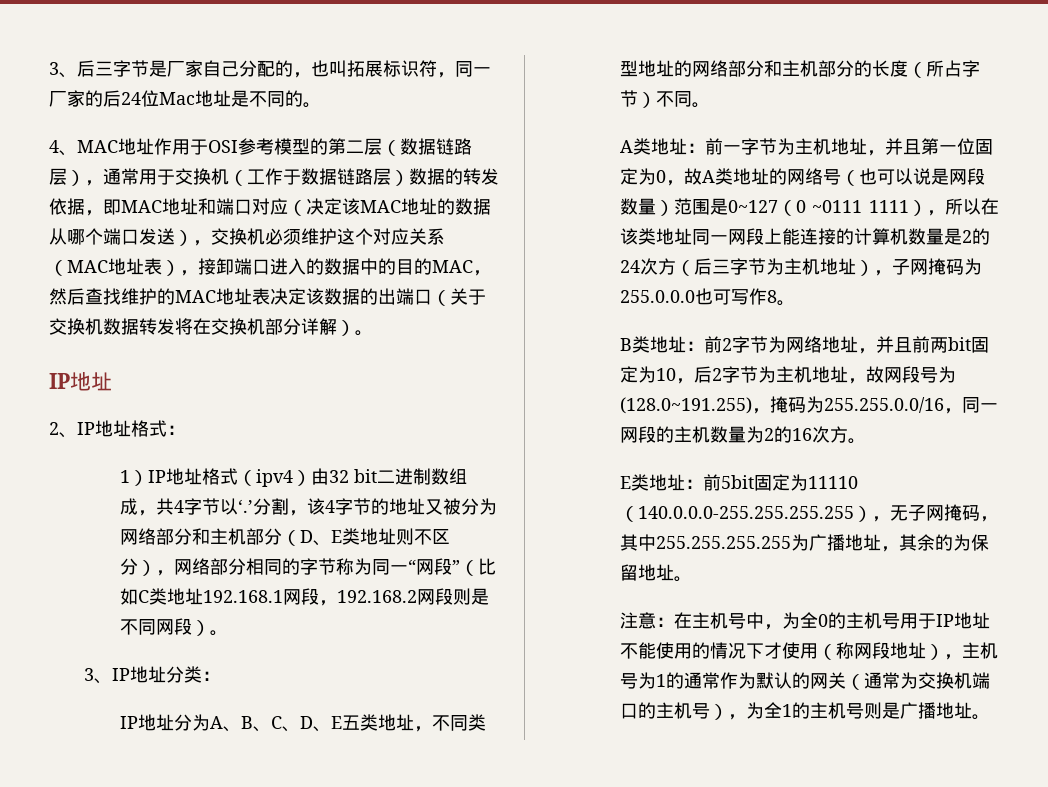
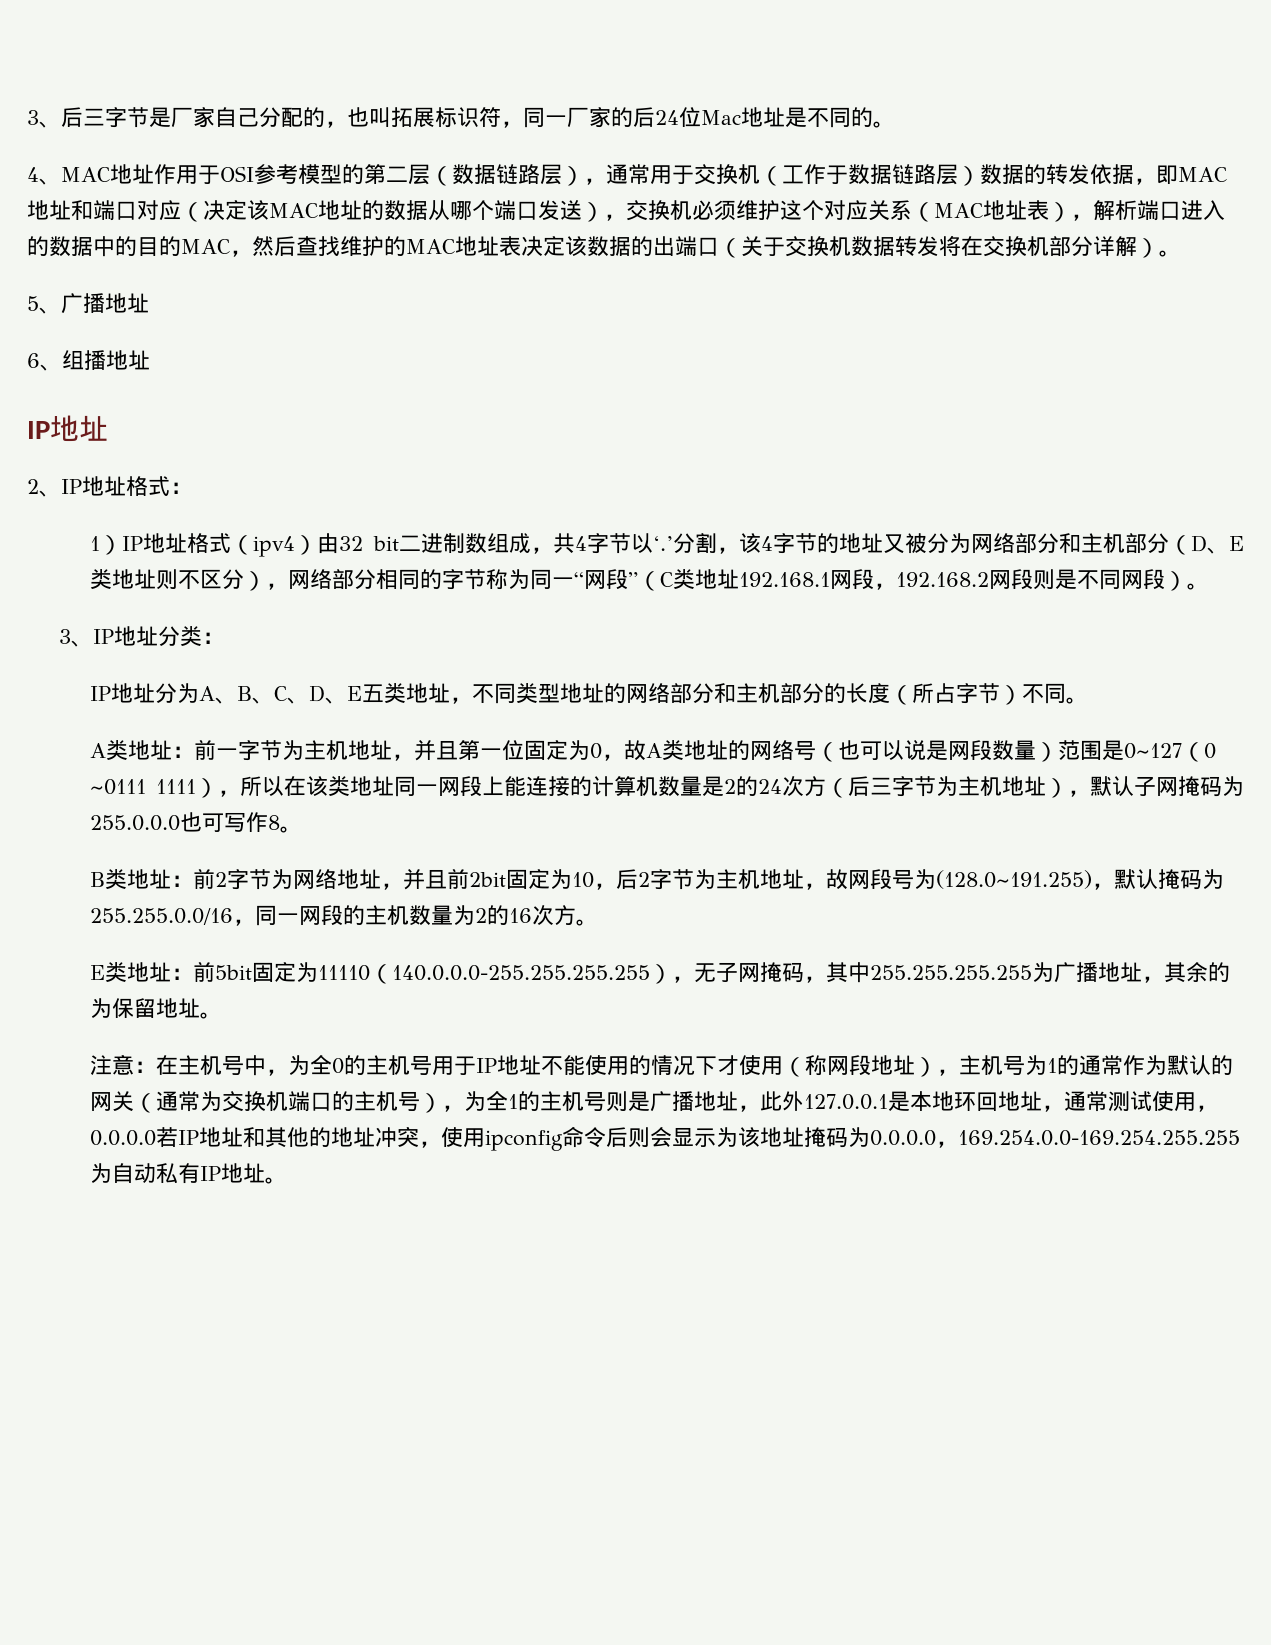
- 4、MAC地址作用于OSI参考模型的第二层（数据链路层），通常用于交换机（工作于数据链路层）数据的转发依据，即MAC地址和端口对应（决定该MAC地址的数据从哪个端口发送），交换机必须维护这个对应关系（MAC地址表），接卸端口进入的数据中的目的MAC，然后查找维护的MAC地址表决定该数据的出端口（关于交换机数据转发将在交换机部分详解）。
+ 4、MAC地址作用于OSI参考模型的第二层（数据链路层），通常用于交换机（工作于数据链路层）数据的转发依据，即MAC地址和端口对应（决定该MAC地址的数据从哪个端口发送），交换机必须维护这个对应关系（MAC地址表），解析端口进入的数据中的目的MAC，然后查找维护的MAC地址表决定该数据的出端口（关于交换机数据转发将在交换机部分详解）。
+ 5、广播地址
+ 6、组播地址
- 分割，该4字节的地址又被分为网络部分和主机部分（D、E类地址则不区分），网络部分相同的字节称为同一“网段”（比如C类地址192.168.1网段，192.168.2网段则是不同网段）。
+ 分割，该4字节的地址又被分为网络部分和主机部分（D、E类地址则不区分），网络部分相同的字节称为同一“网段”（C类地址192.168.1网段，192.168.2网段则是不同网段）。
- A类地址：前一字节为主机地址，并且第一位固定为0，故A类地址的网络号（也可以说是网段数量）范围是0~127（0 ~0111 1111），所以在该类地址同一网段上能连接的计算机数量是2的24次方（后三字节为主机地址），子网掩码为255.0.0.0也可写作8。
+ A类地址：前一字节为主机地址，并且第一位固定为0，故A类地址的网络号（也可以说是网段数量）范围是0~127（0 ~0111 1111），所以在该类地址同一网段上能连接的计算机数量是2的24次方（后三字节为主机地址），默认子网掩码为255.0.0.0也可写作8。
- B类地址：前2字节为网络地址，并且前两bit固定为10，后2字节为主机地址，故网段号为(128.0~191.255)，掩码为255.255.0.0/16，同一网段的主机数量为2的16次方。
+ B类地址：前2字节为网络地址，并且前2bit固定为10，后2字节为主机地址，故网段号为(128.0~191.255)，默认掩码为255.255.0.0/16，同一网段的主机数量为2的16次方。
- 注意：在主机号中，为全0的主机号用于IP地址不能使用的情况下才使用（称网段地址），主机号为1的通常作为默认的网关（通常为交换机端口的主机号），为全1的主机号则是广播地址。
+ 注意：在主机号中，为全0的主机号用于IP地址不能使用的情况下才使用（称网段地址），主机号为1的通常作为默认的网关（通常为交换机端口的主机号），为全1的主机号则是广播地址，此外127.0.0.1是本地环回地址，通常测试使用，0.0.0.0若IP地址和其他的地址冲突，使用ipconfig命令后则会显示为该地址掩码为0.0.0.0，169.254.0.0-169.254.255.255为自动私有IP地址。

